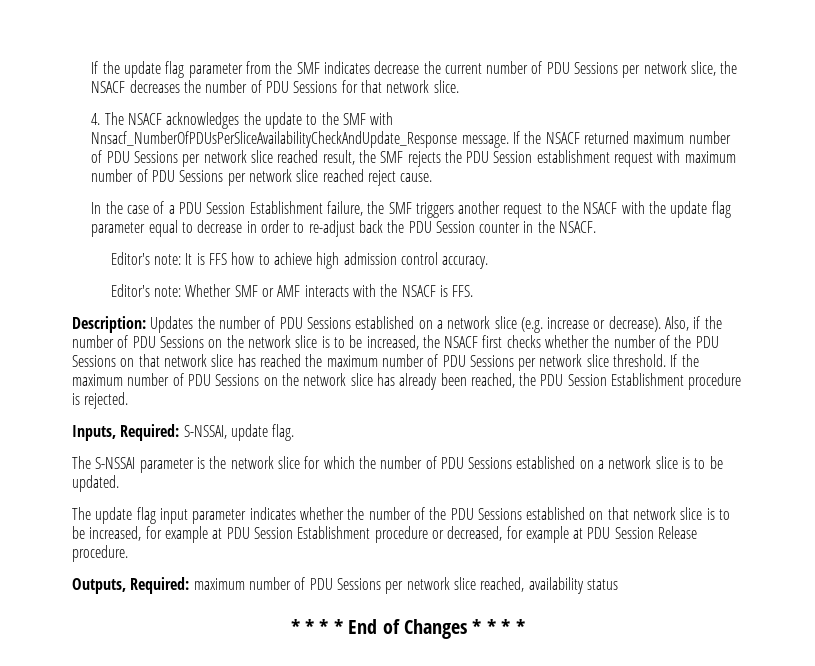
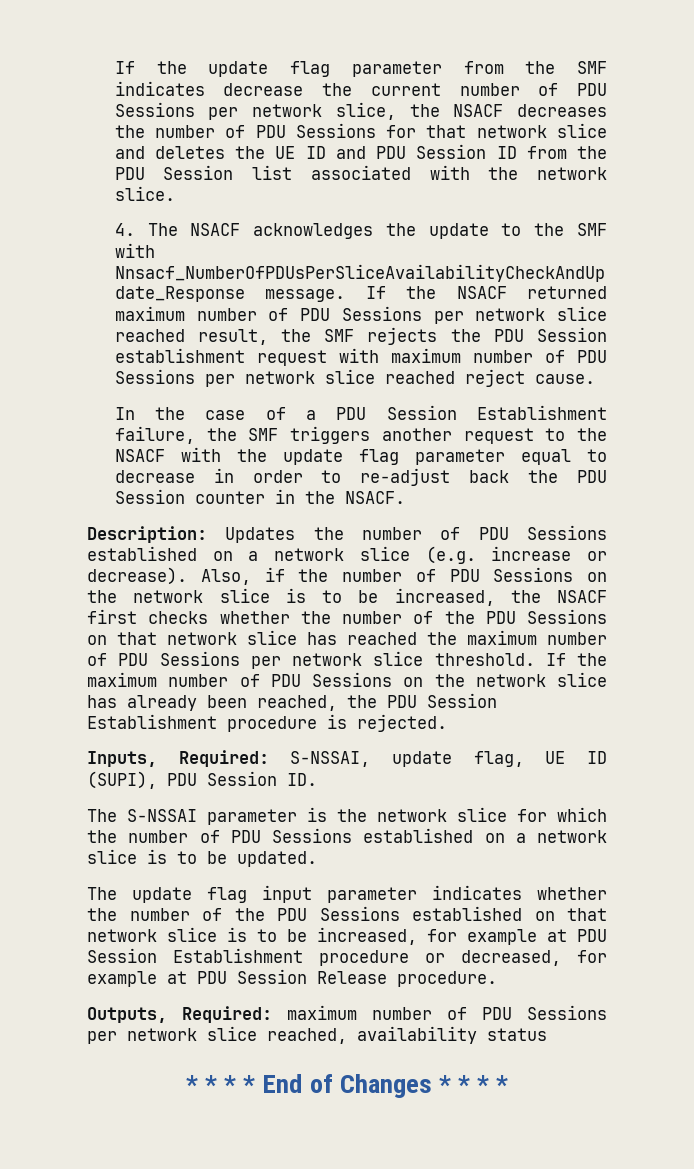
- If the update flag parameter from the SMF indicates decrease the current number of PDU Sessions per network slice, the NSACF decreases the number of PDU Sessions for that network slice.
+ If the update flag parameter from the SMF indicates decrease the current number of PDU Sessions per network slice, the NSACF decreases the number of PDU Sessions for that network slice and deletes the UE ID and PDU Session ID from the PDU Session list associated with the network slice.
- Editor's note: It is FFS how to achieve high admission control accuracy.
- Editor's note: Whether SMF or AMF interacts with the NSACF is FFS.
- Inputs, Required: S-NSSAI, update flag.
+ Inputs, Required: S-NSSAI, update flag, UE ID (SUPI), PDU Session ID.

